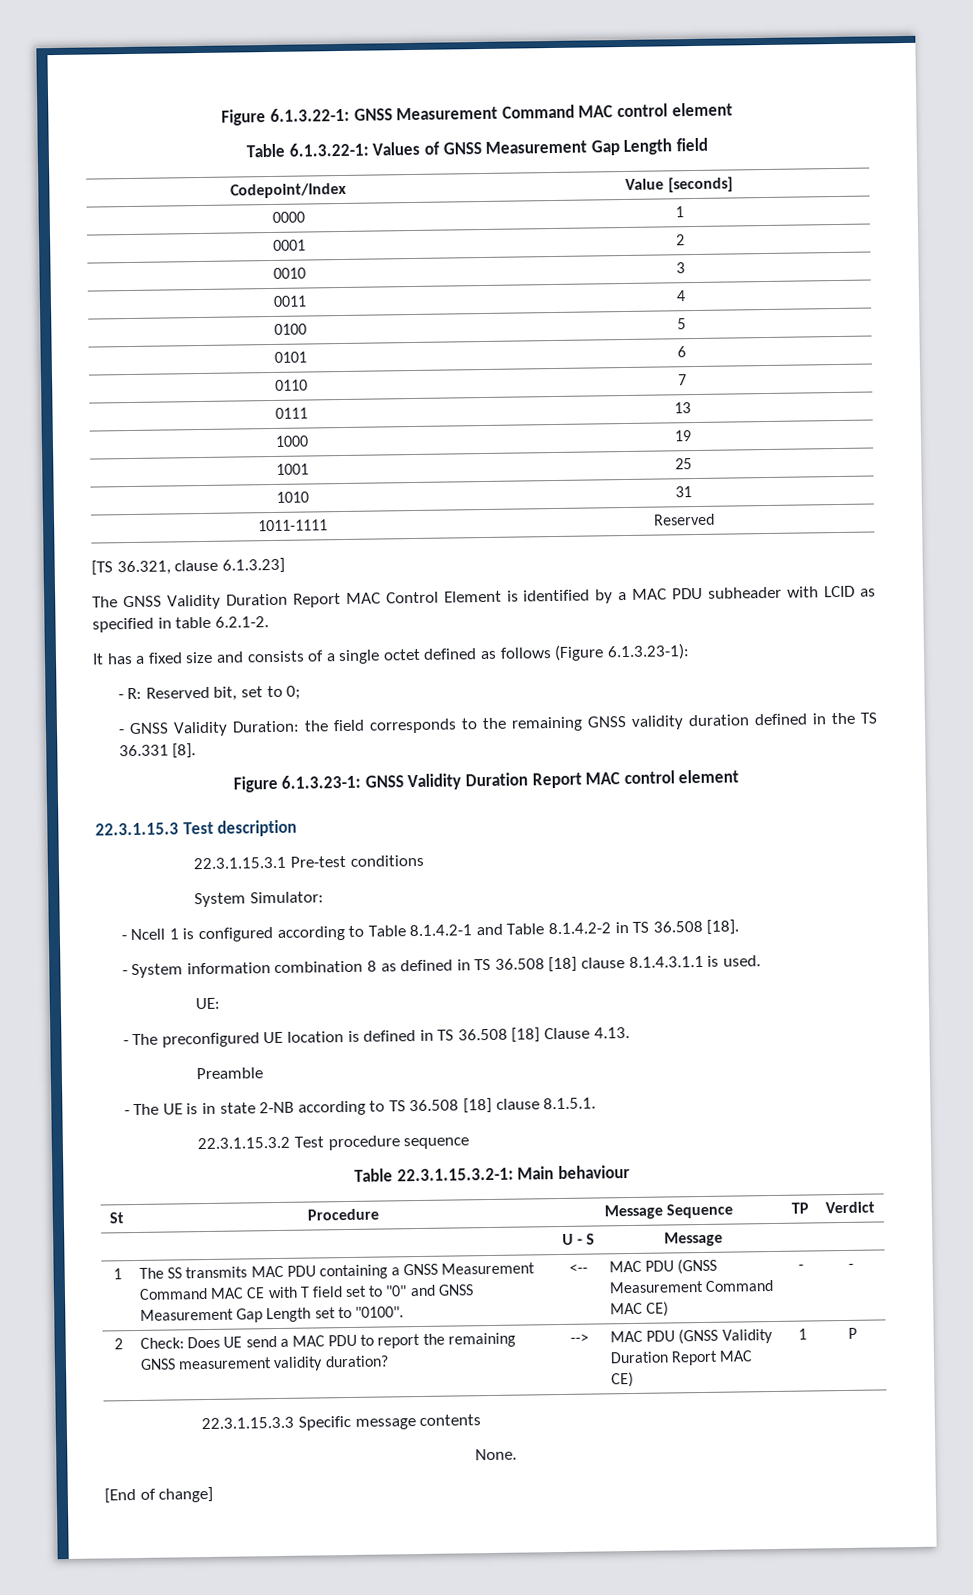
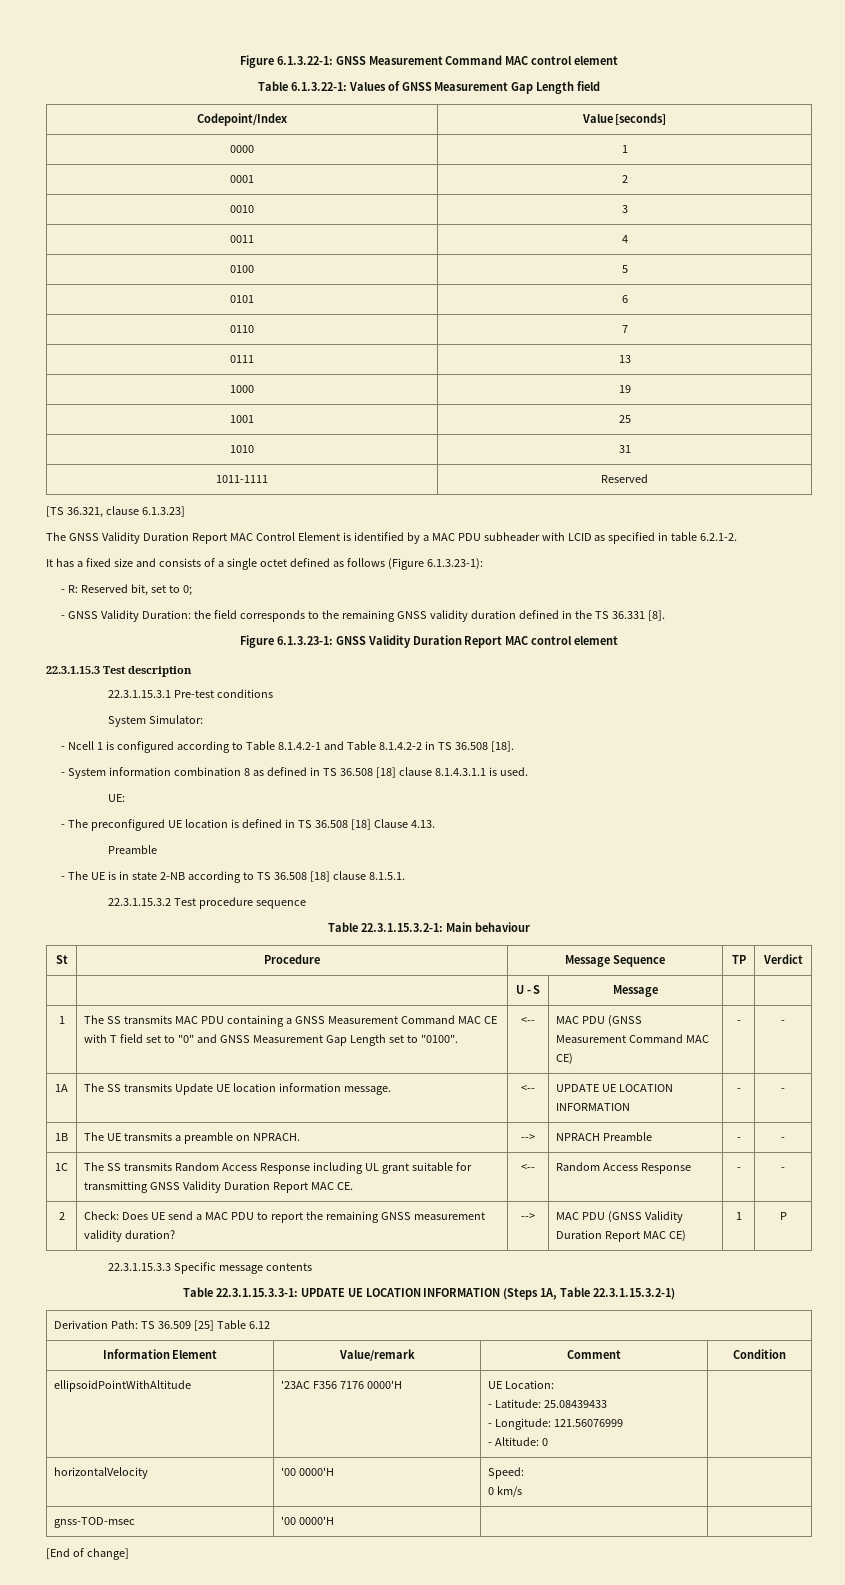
+ 1A | The SS transmits Update UE location information message. | <-- | UPDATE UE LOCATION INFORMATION | - | -
+ 1B | The UE transmits a preamble on NPRACH. | --> | NPRACH Preamble | - | -
+ 1C | The SS transmits Random Access Response including UL grant suitable for transmitting GNSS Validity Duration Report MAC CE. | <-- | Random Access Response | - | -
- None.
+ Table 22.3.1.15.3.3-1: UPDATE UE LOCATION INFORMATION (Steps 1A, Table 22.3.1.15.3.2-1)
+ Derivation Path: TS 36.509 [25] Table 6.12
+ Information Element | Value/remark | Comment | Condition
+ ellipsoidPointWithAltitude | '23AC F356 7176 0000'H | UE Location:
+ - Latitude: 25.08439433
+ - Longitude: 121.56076999
+ - Altitude: 0 |
+ horizontalVelocity | '00 0000'H | Speed:
+ 0 km/s |
+ gnss-TOD-msec | '00 0000'H | |

